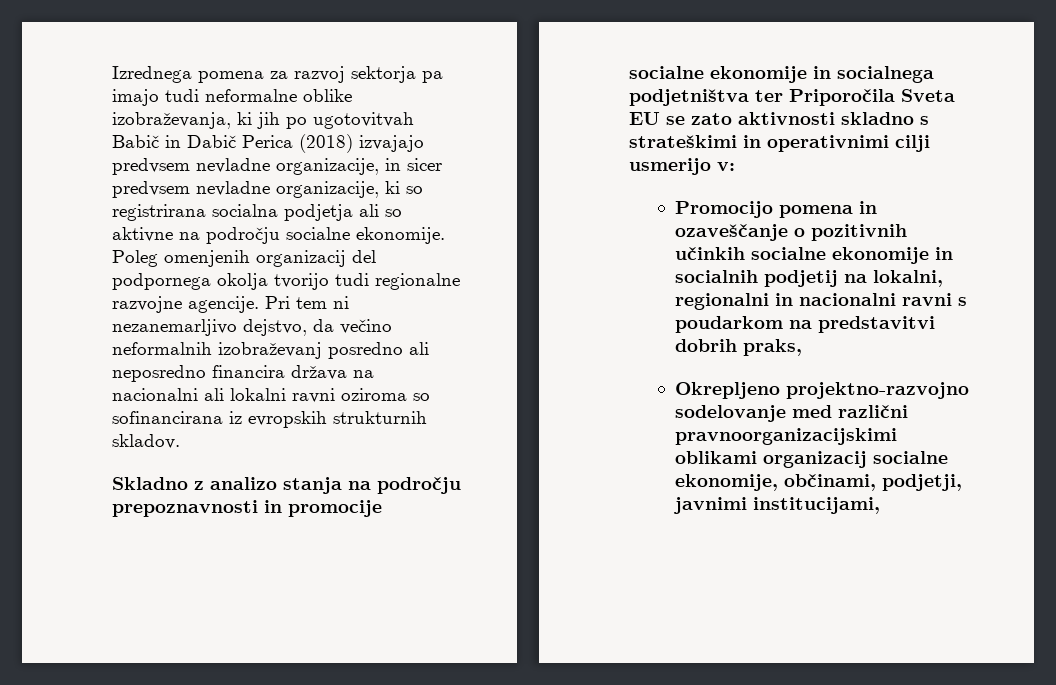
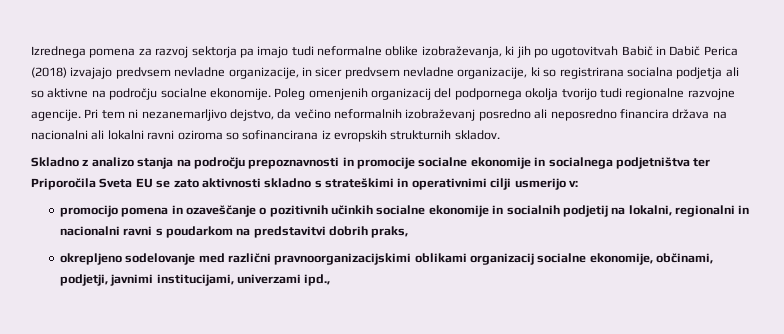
- Promocijo pomena in ozaveščanje o pozitivnih učinkih socialne ekonomije in socialnih podjetij na lokalni, regionalni in nacionalni ravni s poudarkom na predstavitvi dobrih praks,
+ promocijo pomena in ozaveščanje o pozitivnih učinkih socialne ekonomije in socialnih podjetij na lokalni, regionalni in nacionalni ravni s poudarkom na predstavitvi dobrih praks,
- Okrepljeno projektno-razvojno sodelovanje med različni pravnoorganizacijskimi oblikami organizacij socialne ekonomije, občinami, podjetji, javnimi institucijami,
+ okrepljeno sodelovanje med različni pravnoorganizacijskimi oblikami organizacij socialne ekonomije, občinami, podjetji, javnimi institucijami, univerzami ipd.,

